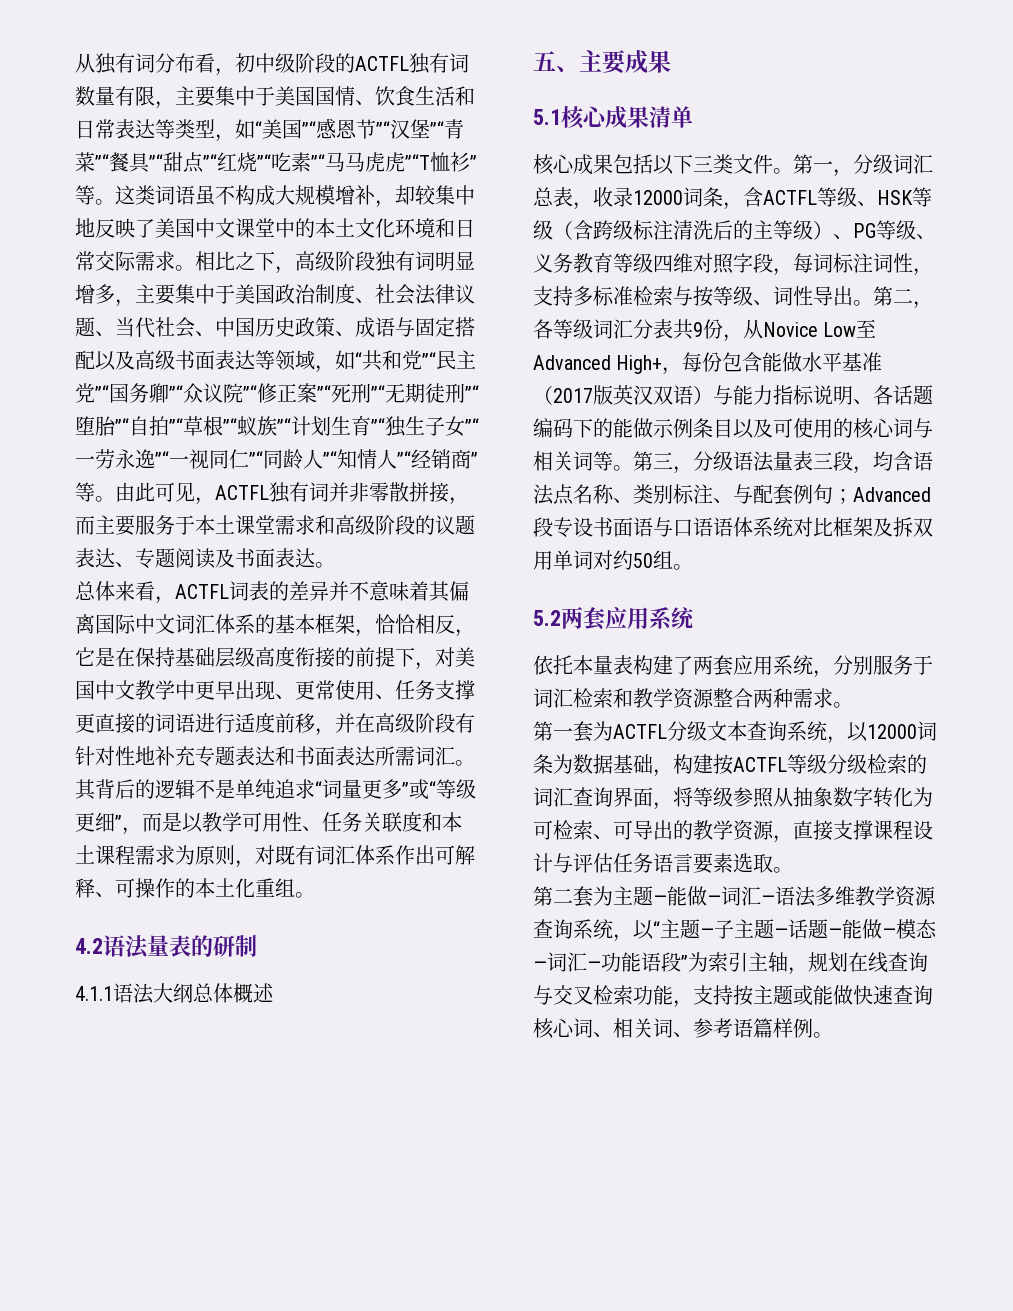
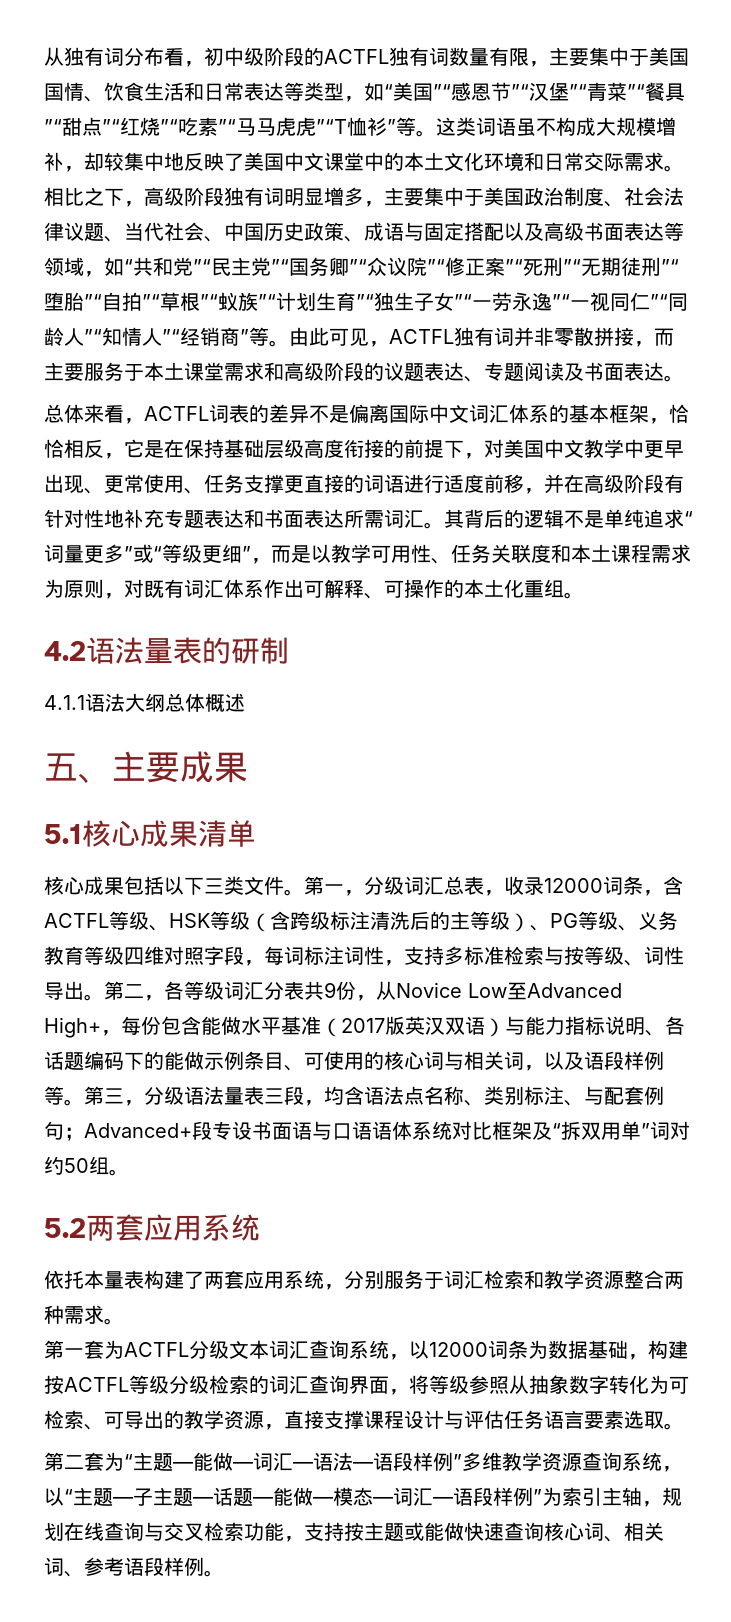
- 总体来看，ACTFL词表的差异并不意味着其偏离国际中文词汇体系的基本框架，恰恰相反，它是在保持基础层级高度衔接的前提下，对美国中文教学中更早出现、更常使用、任务支撑更直接的词语进行适度前移，并在高级阶段有针对性地补充专题表达和书面表达所需词汇。
+ 总体来看，ACTFL词表的差异不是偏离国际中文词汇体系的基本框架，恰恰相反，它是在保持基础层级高度衔接的前提下，对美国中文教学中更早出现、更常使用、任务支撑更直接的词语进行适度前移，并在高级阶段有针对性地补充专题表达和书面表达所需词汇。
- 第二，各等级词汇分表共9份，从Novice Low至Advanced High+，每份包含能做水平基准（2017版英汉双语）与能力指标说明、各话题编码下的能做示例条目以及可使用的核心词与相关词等。
+ 第二，各等级词汇分表共9份，从Novice Low至Advanced High+，每份包含能做水平基准（2017版英汉双语）与能力指标说明、各话题编码下的能做示例条目、可使用的核心词与相关词，以及语段样例等。
- 第三，分级语法量表三段，均含语法点名称、类别标注、与配套例句；Advanced段专设书面语与口语语体系统对比框架及拆双用单词对约50组。
+ 第三，分级语法量表三段，均含语法点名称、类别标注、与配套例句；Advanced+段专设书面语与口语语体系统对比框架及“拆双用单”词对约50组。
- 第一套为ACTFL分级文本查询系统，以12000词条为数据基础，构建按ACTFL等级分级检索的词汇查询界面，将等级参照从抽象数字转化为可检索、可导出的教学资源，直接支撑课程设计与评估任务语言要素选取。
+ 第一套为ACTFL分级文本词汇查询系统，以12000词条为数据基础，构建按ACTFL等级分级检索的词汇查询界面，将等级参照从抽象数字转化为可检索、可导出的教学资源，直接支撑课程设计与评估任务语言要素选取。
- 第二套为主题—能做—词汇—语法多维教学资源查询系统，以“主题—子主题—话题—能做—模态—词汇—功能语段”为索引主轴，规划在线查询与交叉检索功能，支持按主题或能做快速查询核心词、相关词、参考语篇样例。
+ 第二套为“主题—能做—词汇—语法—语段样例”多维教学资源查询系统，以“主题—子主题—话题—能做—模态—词汇—语段样例”为索引主轴，规划在线查询与交叉检索功能，支持按主题或能做快速查询核心词、相关词、参考语段样例。

